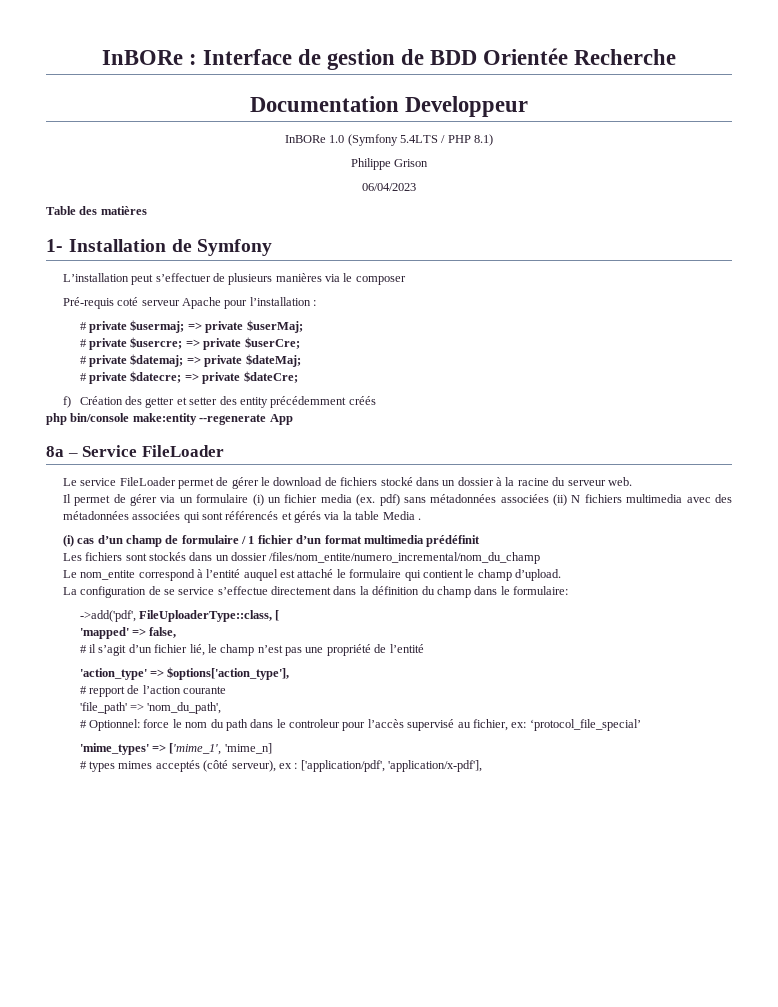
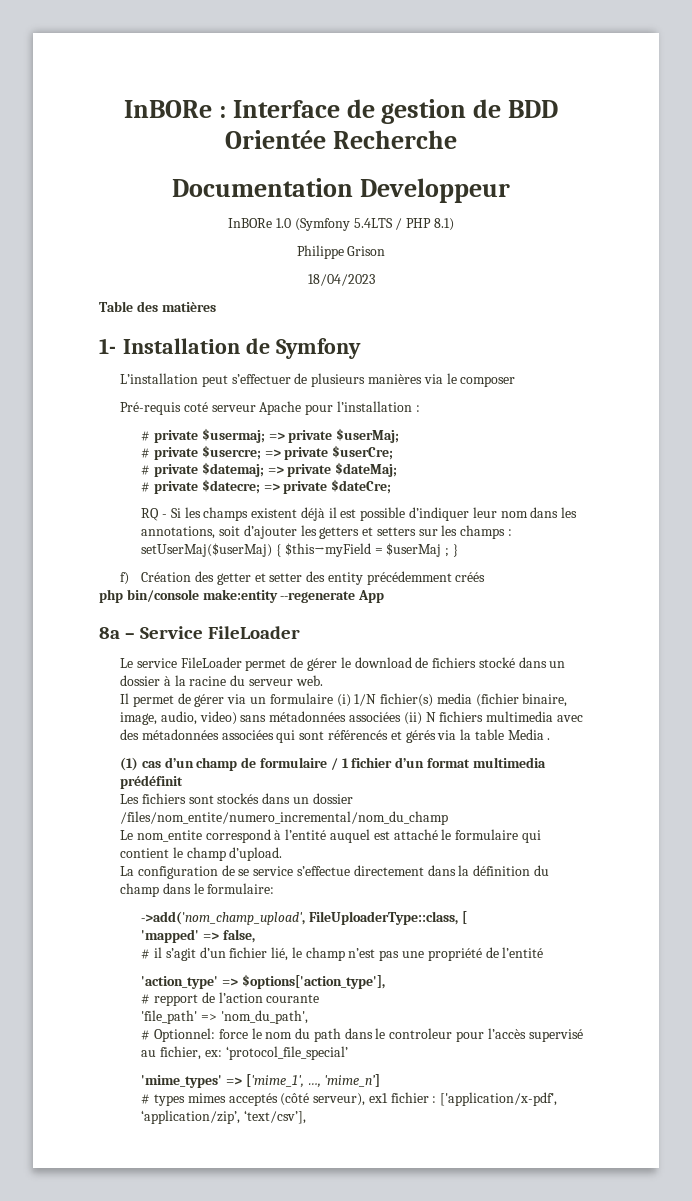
- 06/04/2023
+ 18/04/2023
+ RQ - Si les champs existent déjà il est possible d’indiquer leur nom dans les annotations, soit d’ajouter les getters et setters sur les champs : setUserMaj($userMaj) { $this→myField = $userMaj ; }
- Il permet de gérer via un formulaire (i) un fichier media (ex. pdf) sans métadonnées associées (ii) N fichiers multimedia avec des métadonnées associées qui sont référencés et gérés via la table Media .
+ Il permet de gérer via un formulaire (i) 1/N fichier(s) media (fichier binaire, image, audio, video) sans métadonnées associées (ii) N fichiers multimedia avec des métadonnées associées qui sont référencés et gérés via la table Media .
- (i) cas d’un champ de formulaire / 1 fichier d’un format multimedia prédéfinit
+ (1) cas d’un champ de formulaire / 1 fichier d’un format multimedia prédéfinit
- ->add('pdf', FileUploaderType::class, [
+ ->add('nom_champ_upload', FileUploaderType::class, [
- 'mime_types' => ['mime_1', 'mime_n]
+ 'mime_types' => ['mime_1', …, 'mime_n’]
- # types mimes acceptés (côté serveur), ex : ['application/pdf', 'application/x-pdf'],
+ # types mimes acceptés (côté serveur), ex1 fichier : ['application/x-pdf', ‘application/zip’, ‘text/csv’],

